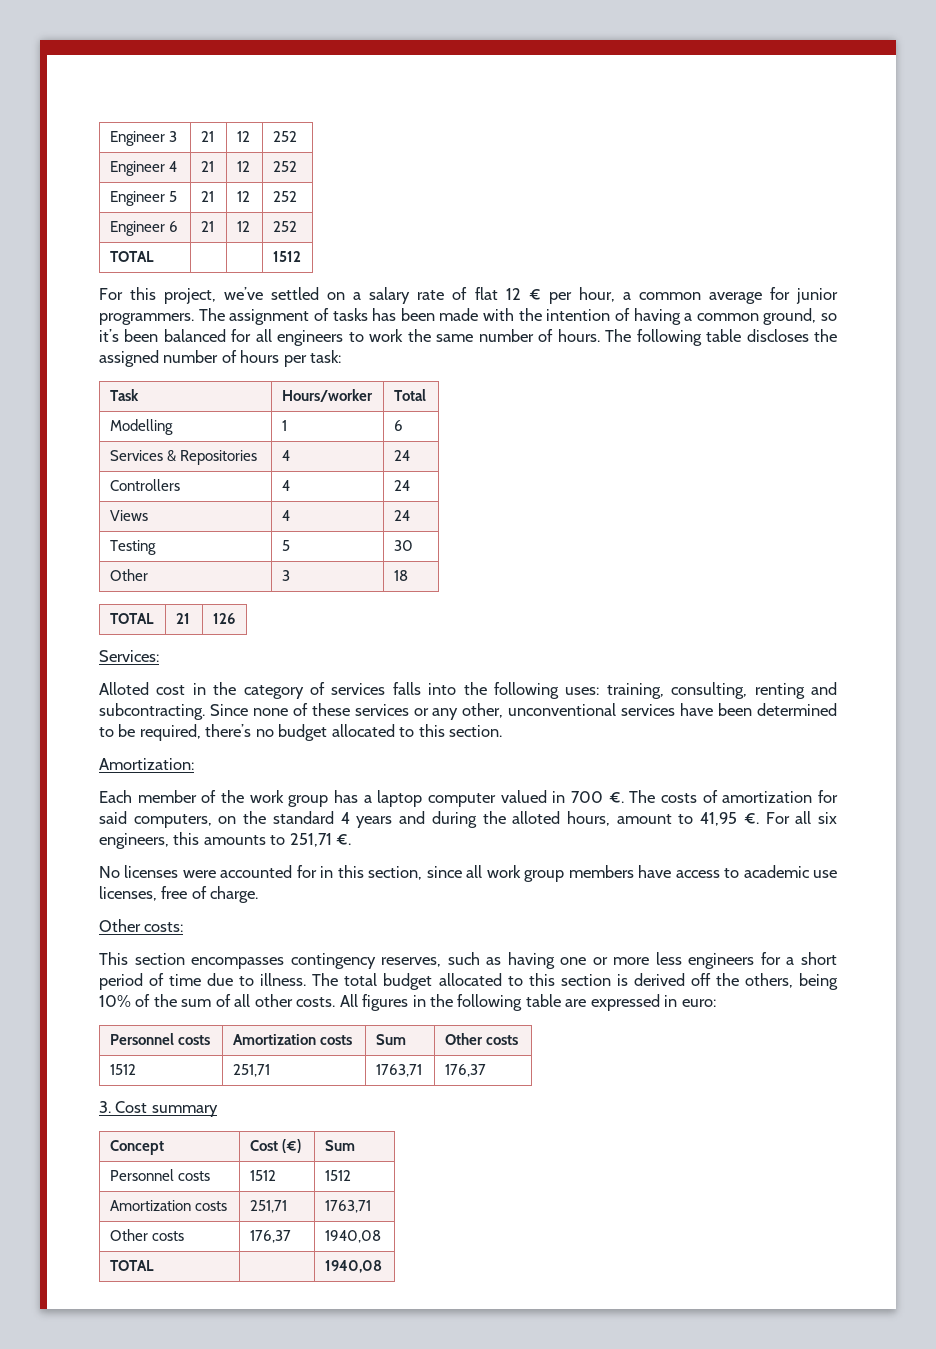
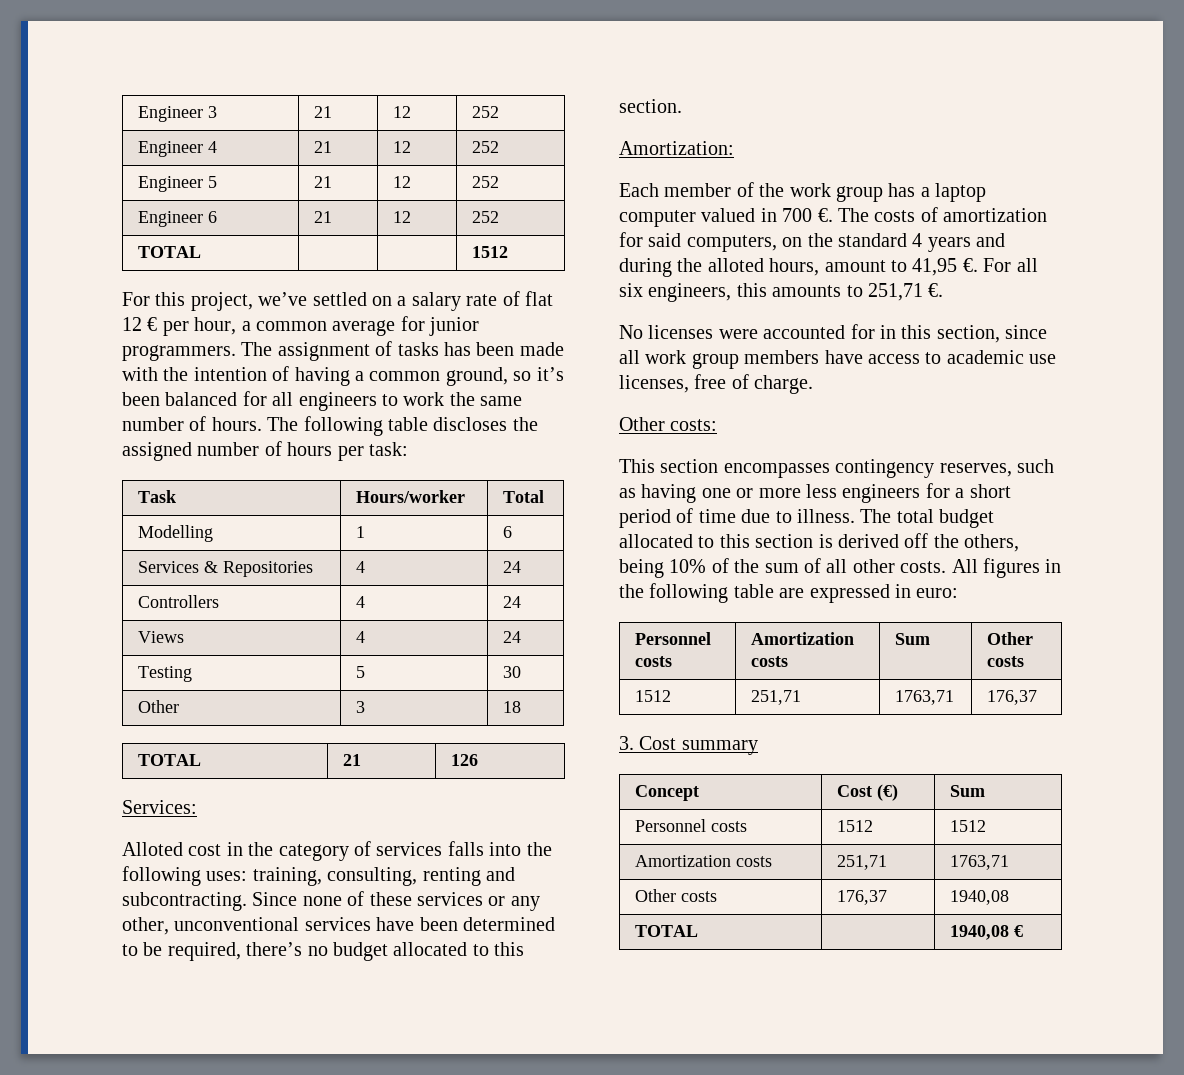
- TOTAL | | 1940,08
+ TOTAL | | 1940,08 €

